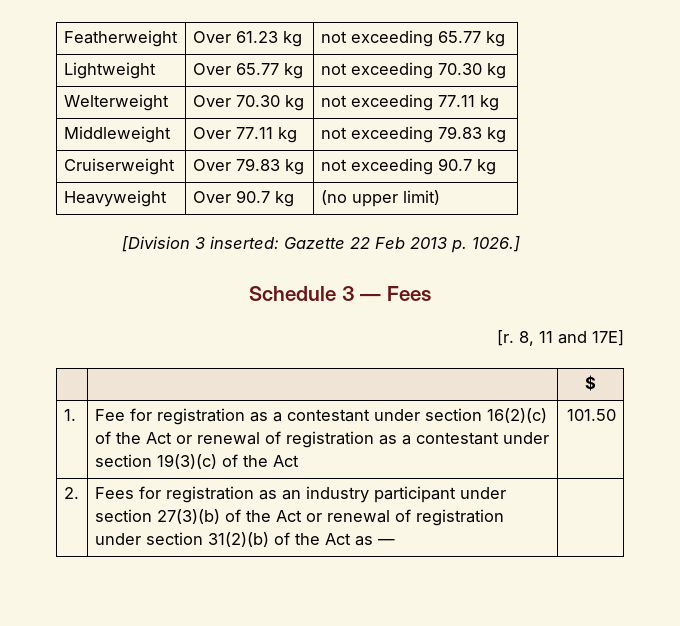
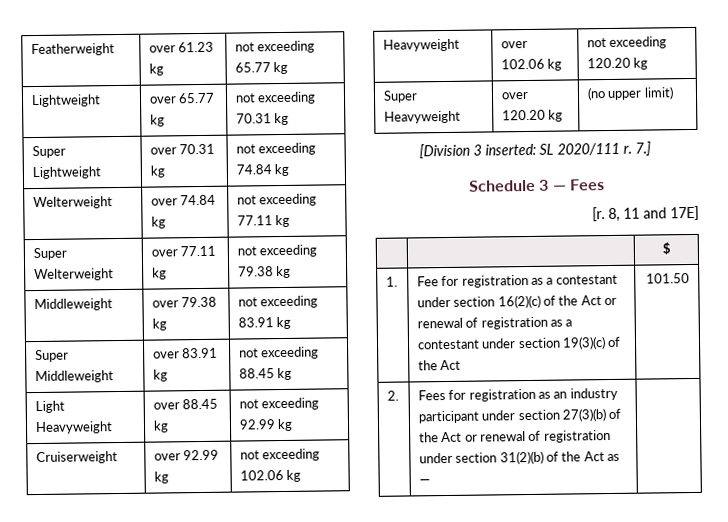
- Featherweight | Over 61.23 kg | not exceeding 65.77 kg
+ Featherweight | over 61.23 kg | not exceeding 65.77 kg
- Lightweight | Over 65.77 kg | not exceeding 70.30 kg
+ Lightweight | over 65.77 kg | not exceeding 70.31 kg
+ Super Lightweight | over 70.31 kg | not exceeding 74.84 kg
- Welterweight | Over 70.30 kg | not exceeding 77.11 kg
+ Welterweight | over 74.84 kg | not exceeding 77.11 kg
- Middleweight | Over 77.11 kg | not exceeding 79.83 kg
+ Super Welterweight | over 77.11 kg | not exceeding 79.38 kg
+ Middleweight | over 79.38 kg | not exceeding 83.91 kg
+ Super Middleweight | over 83.91 kg | not exceeding 88.45 kg
+ Light Heavyweight | over 88.45 kg | not exceeding 92.99 kg
- Cruiserweight | Over 79.83 kg | not exceeding 90.7 kg
+ Cruiserweight | over 92.99 kg | not exceeding 102.06 kg
- Heavyweight | Over 90.7 kg | (no upper limit)
+ Heavyweight | over 102.06 kg | not exceeding 120.20 kg
+ Super Heavyweight | over 120.20 kg | (no upper limit)
- [Division 3 inserted: Gazette 22 Feb 2013 p. 1026.]
+ [Division 3 inserted: SL 2020/111 r. 7.]

